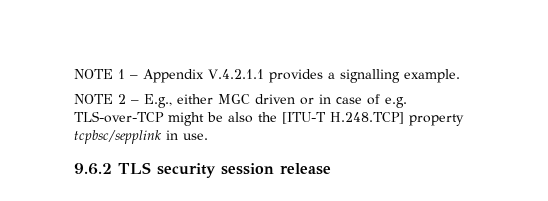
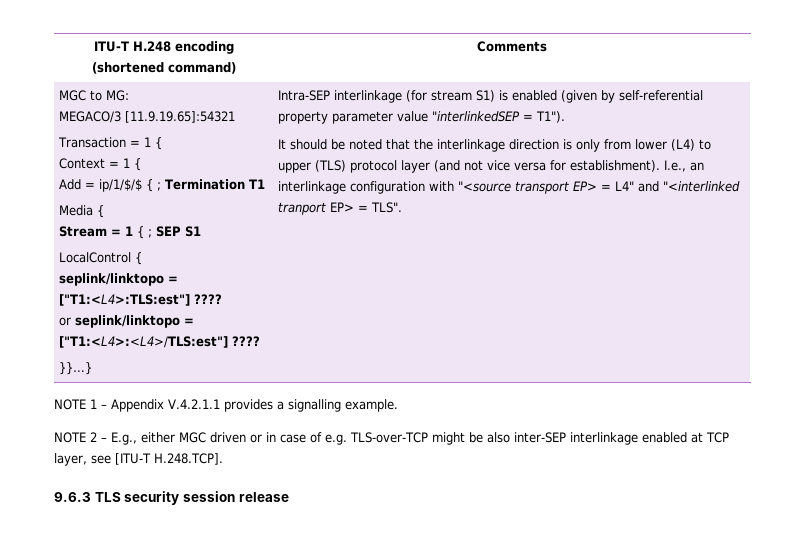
+ ITU-T H.248 encoding (shortened command) | Comments
+ MGC to MG:
+ MEGACO/3 [11.9.19.65]:54321
+ Transaction = 1 {
+ Context = 1 {
+ Add = ip/1/$/$ { ; Termination T1
+ Media {
+ Stream = 1 { ; SEP S1
+ LocalControl {
+ seplink/linktopo = ["T1:<L4>:TLS:est"] ????
+ or seplink/linktopo = ["T1:<L4>:<L4>/TLS:est"] ????
+ }}…} | Intra-SEP interlinkage (for stream S1) is enabled (given by self-referential property parameter value "interlinkedSEP = T1").
+ It should be noted that the interlinkage direction is only from lower (L4) to upper (TLS) protocol layer (and not vice versa for establishment). I.e., an interlinkage configuration with "<source transport EP> = L4" and "<interlinked tranport EP> = TLS".
- NOTE 2 – E.g., either MGC driven or in case of e.g. TLS-over-TCP might be also the [ITU-T H.248.TCP] property tcpbsc/sepplink in use.
- 9.6.2 TLS security session release
+ NOTE 2 – E.g., either MGC driven or in case of e.g. TLS-over-TCP might be also inter-SEP interlinkage enabled at TCP layer, see [ITU-T H.248.TCP].
+ 9.6.3 TLS security session release

